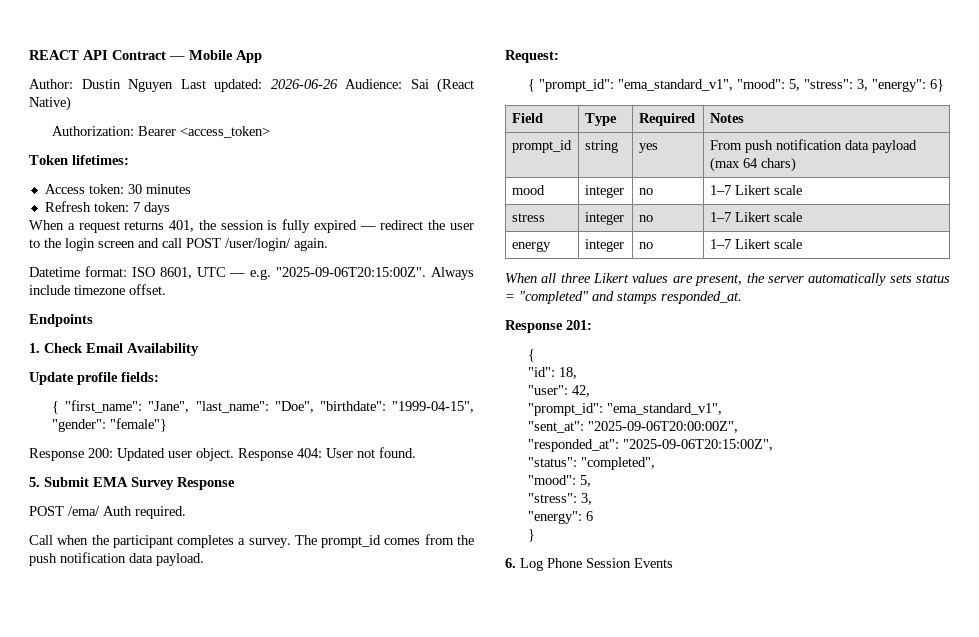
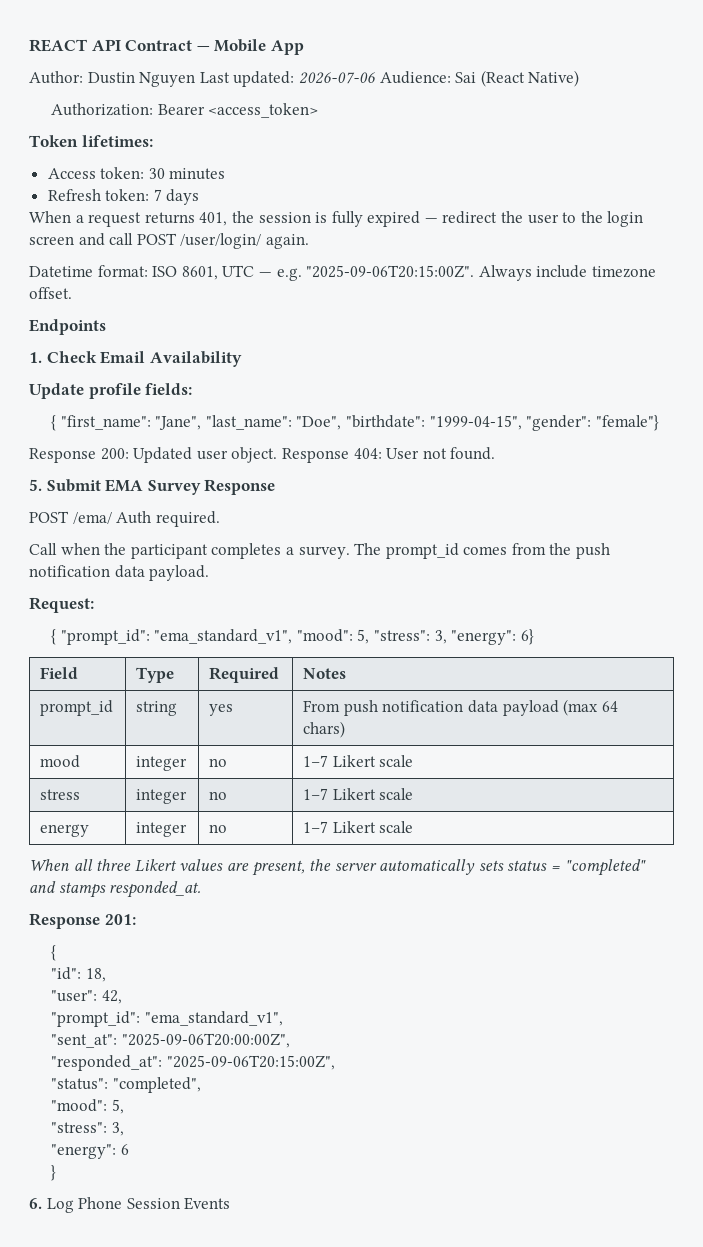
- Author: Dustin Nguyen Last updated: 2026-06-26 Audience: Sai (React Native)
+ Author: Dustin Nguyen Last updated: 2026-07-06 Audience: Sai (React Native)

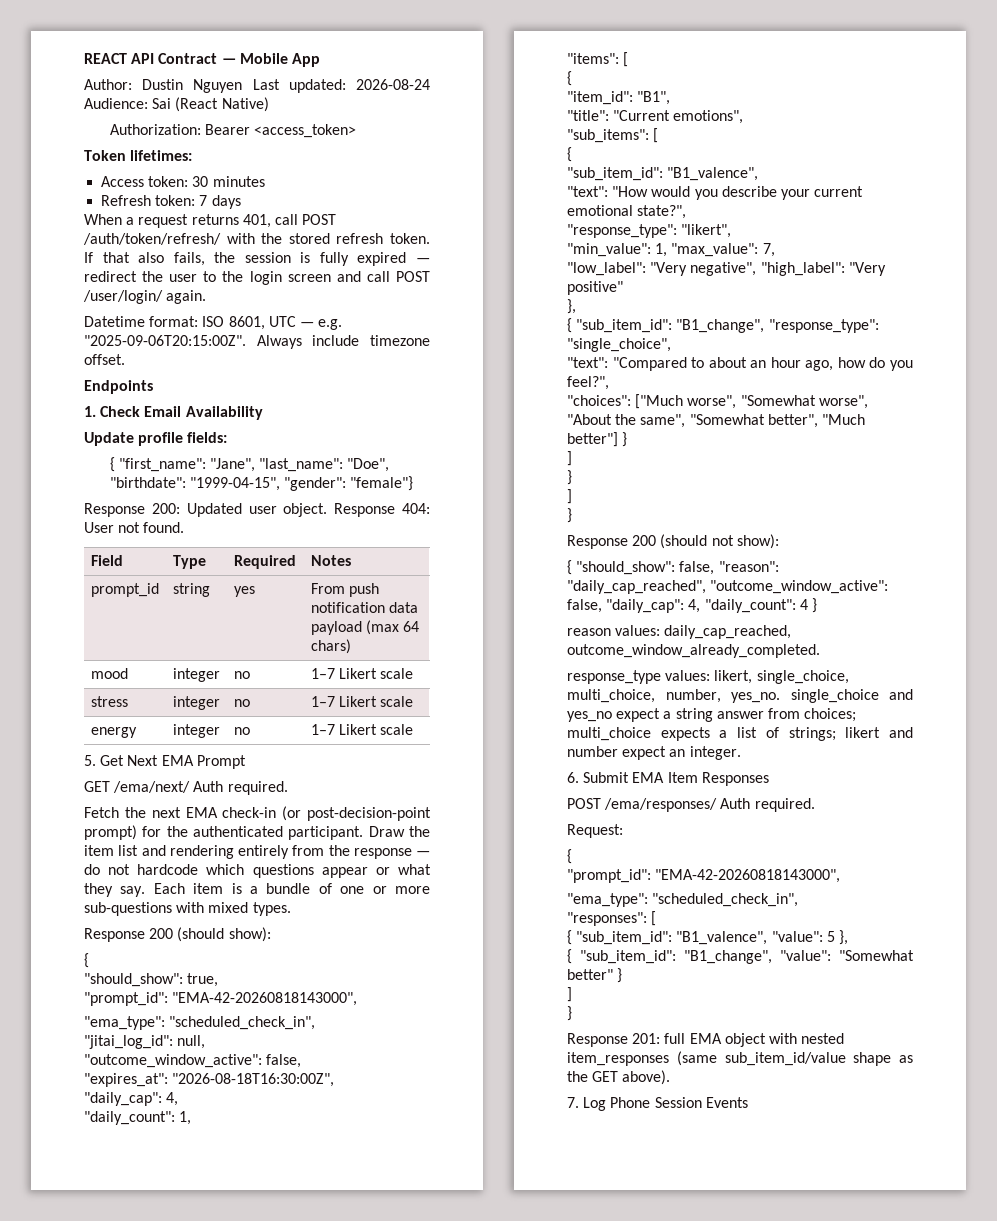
- Author: Dustin Nguyen Last updated: 2026-07-06 Audience: Sai (React Native)
+ Author: Dustin Nguyen Last updated: 2026-08-24 Audience: Sai (React Native)
- When a request returns 401, the session is fully expired — redirect the user to the login screen and call POST /user/login/ again.
+ When a request returns 401, call POST /auth/token/refresh/ with the stored refresh token. If that also fails, the session is fully expired — redirect the user to the login screen and call POST /user/login/ again.
- 5. Submit EMA Survey Response
- POST /ema/ Auth required.
- Call when the participant completes a survey. The prompt_id comes from the push notification data payload.
- Request:
- { "prompt_id": "ema_standard_v1", "mood": 5, "stress": 3, "energy": 6}
- When all three Likert values are present, the server automatically sets status = "completed" and stamps responded_at.
- Response 201:
+ 5. Get Next EMA Prompt
+ GET /ema/next/ Auth required.
+ Fetch the next EMA check-in (or post-decision-point prompt) for the authenticated participant. Draw the item list and rendering entirely from the response — do not hardcode which questions appear or what they say. Each item is a bundle of one or more sub-questions with mixed types.
+ Response 200 (should show):
  {
- "id": 18,
- "user": 42,
- "prompt_id": "ema_standard_v1",
- "sent_at": "2025-09-06T20:00:00Z",
- "responded_at": "2025-09-06T20:15:00Z",
- "status": "completed",
- "mood": 5,
- "stress": 3,
- "energy": 6
+ "should_show": true,
+ "prompt_id": "EMA-42-20260818143000",
+ "ema_type": "scheduled_check_in",
+ "jitai_log_id": null,
+ "outcome_window_active": false,
+ "expires_at": "2026-08-18T16:30:00Z",
+ "daily_cap": 4,
+ "daily_count": 1,
+ "items": [
+ {
+ "item_id": "B1",
+ "title": "Current emotions",
+ "sub_items": [
+ {
+ "sub_item_id": "B1_valence",
+ "text": "How would you describe your current emotional state?",
+ "response_type": "likert",
+ "min_value": 1, "max_value": 7,
+ "low_label": "Very negative", "high_label": "Very positive"
+ },
+ { "sub_item_id": "B1_change", "response_type": "single_choice",
+ "text": "Compared to about an hour ago, how do you feel?",
+ "choices": ["Much worse", "Somewhat worse", "About the same", "Somewhat better", "Much better"] }
+ ]
  }
- 6. Log Phone Session Events
+ ]
+ }
+ Response 200 (should not show):
+ { "should_show": false, "reason": "daily_cap_reached", "outcome_window_active": false, "daily_cap": 4, "daily_count": 4 }
+ reason values: daily_cap_reached, outcome_window_already_completed.
+ response_type values: likert, single_choice, multi_choice, number, yes_no. single_choice and yes_no expect a string answer from choices; multi_choice expects a list of strings; likert and number expect an integer.
+ 6. Submit EMA Item Responses
+ POST /ema/responses/ Auth required.
+ Request:
+ {
+ "prompt_id": "EMA-42-20260818143000",
+ "ema_type": "scheduled_check_in",
+ "responses": [
+ { "sub_item_id": "B1_valence", "value": 5 },
+ { "sub_item_id": "B1_change", "value": "Somewhat better" }
+ ]
+ }
+ Response 201: full EMA object with nested item_responses (same sub_item_id/value shape as the GET above).
+ 7. Log Phone Session Events

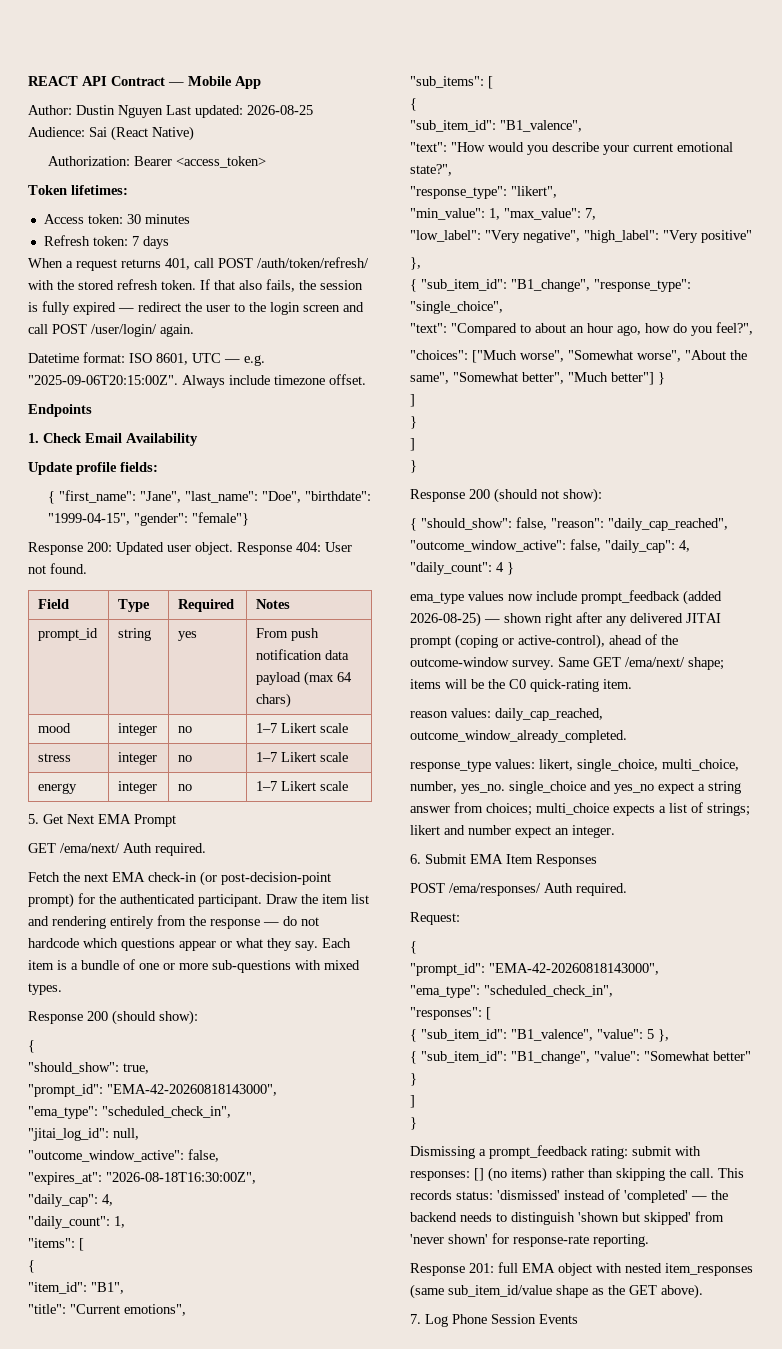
- Author: Dustin Nguyen Last updated: 2026-08-24 Audience: Sai (React Native)
+ Author: Dustin Nguyen Last updated: 2026-08-25 Audience: Sai (React Native)
+ ema_type values now include prompt_feedback (added 2026-08-25) — shown right after any delivered JITAI prompt (coping or active-control), ahead of the outcome-window survey. Same GET /ema/next/ shape; items will be the C0 quick-rating item.
+ Dismissing a prompt_feedback rating: submit with responses: [] (no items) rather than skipping the call. This records status: 'dismissed' instead of 'completed' — the backend needs to distinguish 'shown but skipped' from 'never shown' for response-rate reporting.

